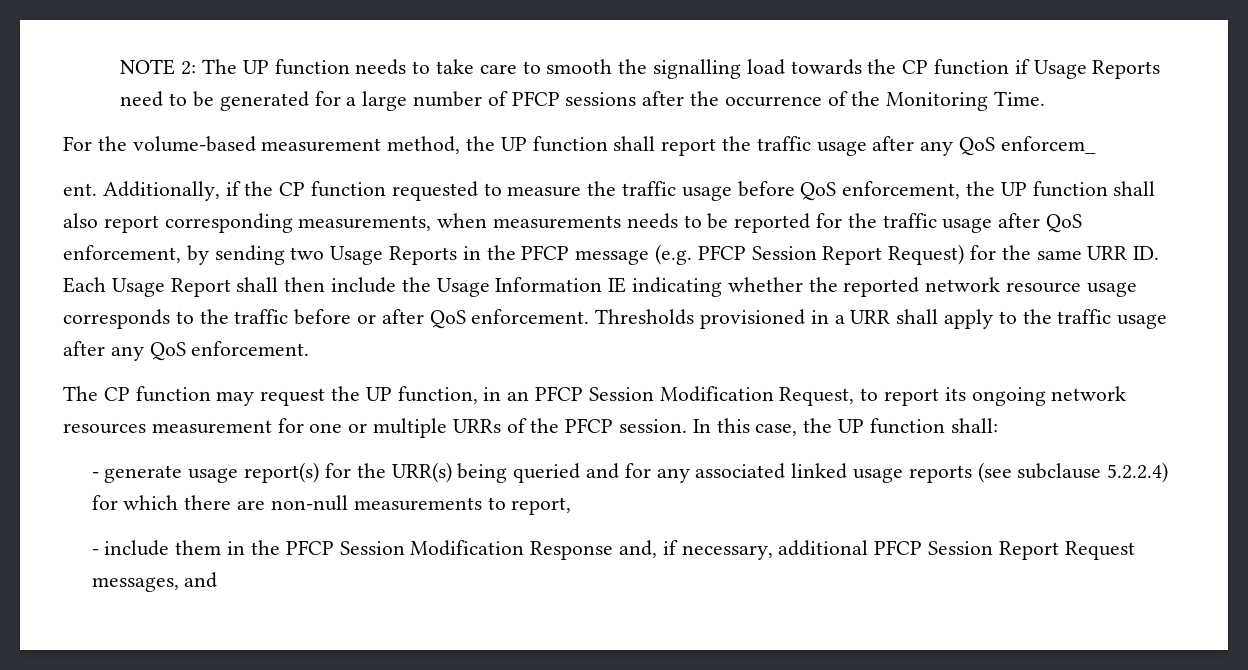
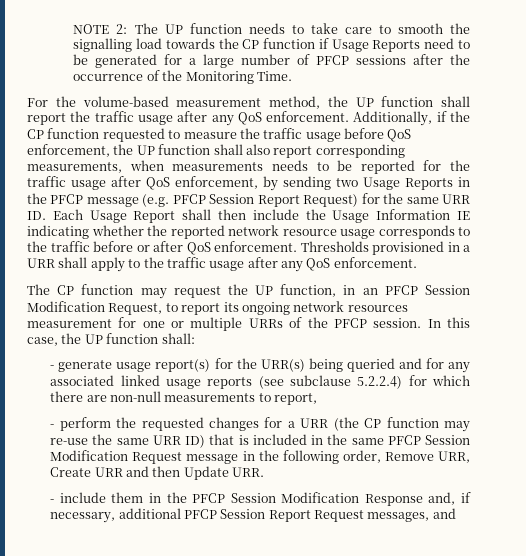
- For the volume-based measurement method, the UP function shall report the traffic usage after any QoS enforcem_
- ent.
+ For the volume-based measurement method, the UP function shall report the traffic usage after any QoS enforcement.
+ - perform the requested changes for a URR (the CP function may re-use the same URR ID) that is included in the same PFCP Session Modification Request message in the following order, Remove URR, Create URR and then Update URR.

